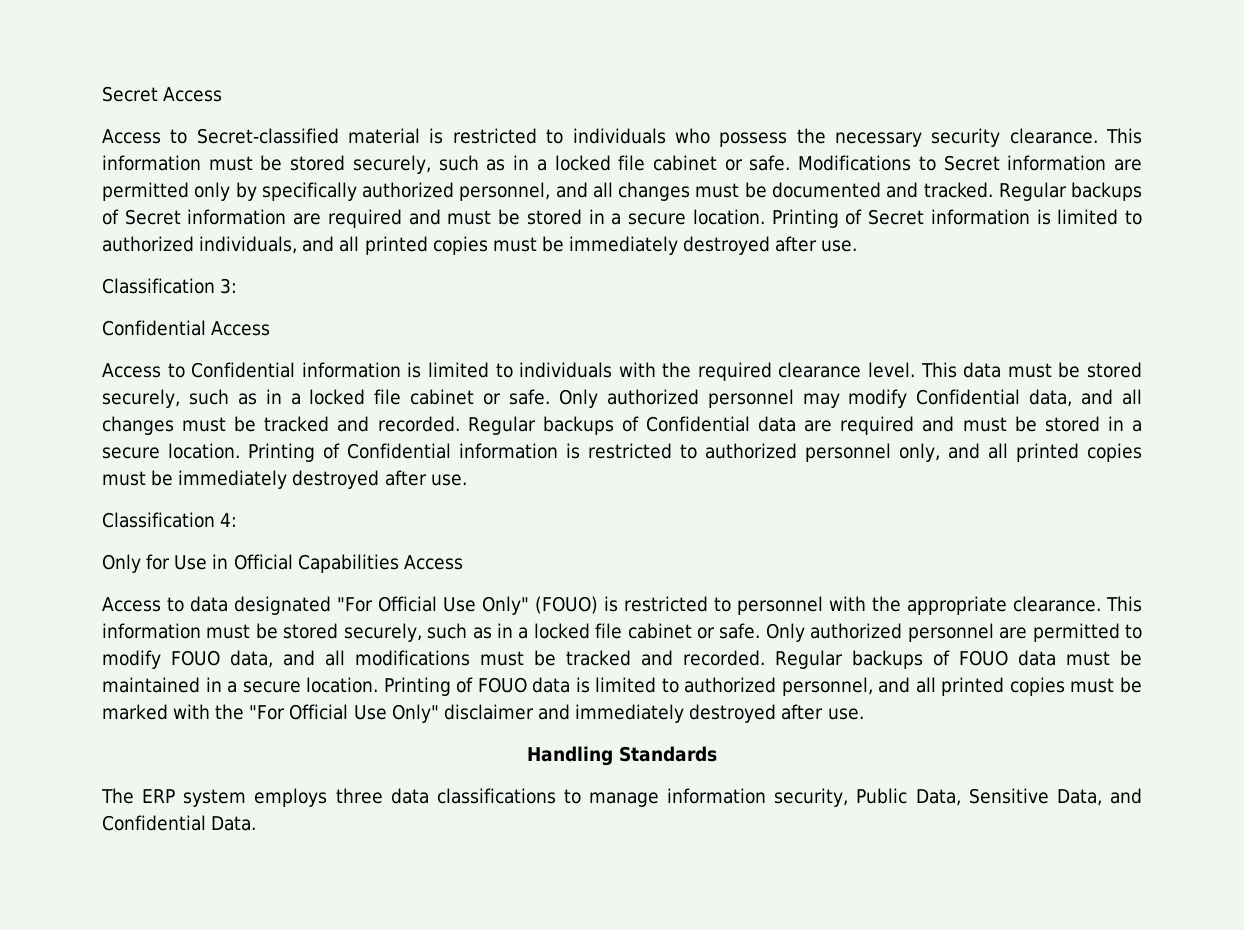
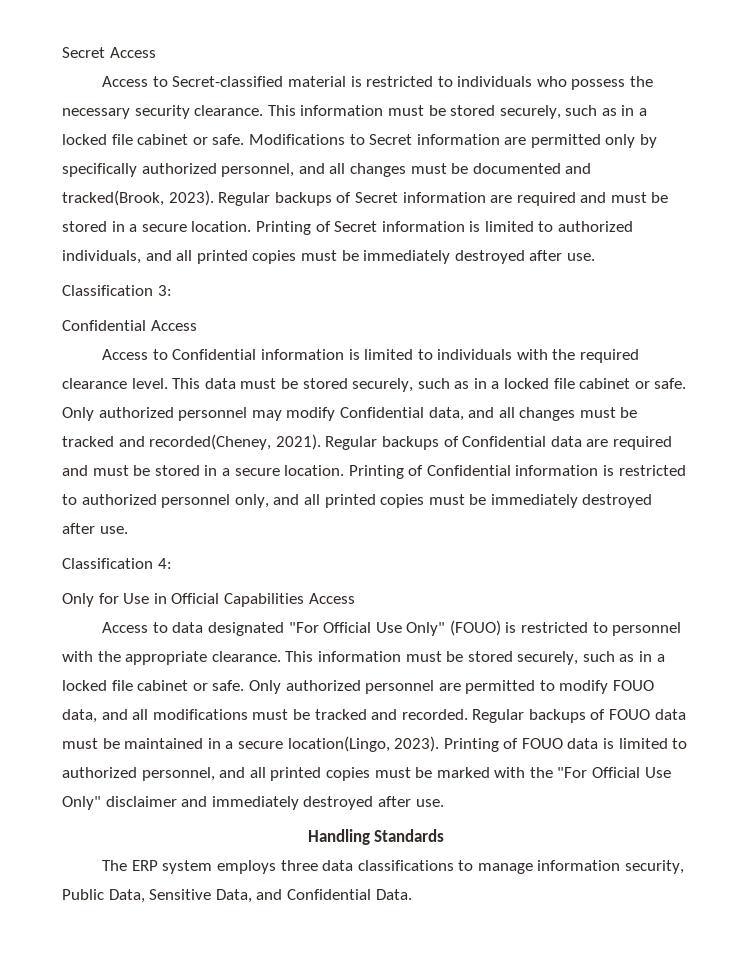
- Modifications to Secret information are permitted only by specifically authorized personnel, and all changes must be documented and tracked.
+ Modifications to Secret information are permitted only by specifically authorized personnel, and all changes must be documented and tracked(Brook, 2023).
- Only authorized personnel may modify Confidential data, and all changes must be tracked and recorded.
+ Only authorized personnel may modify Confidential data, and all changes must be tracked and recorded(Cheney, 2021).
- Regular backups of FOUO data must be maintained in a secure location.
+ Regular backups of FOUO data must be maintained in a secure location(Lingo, 2023).

